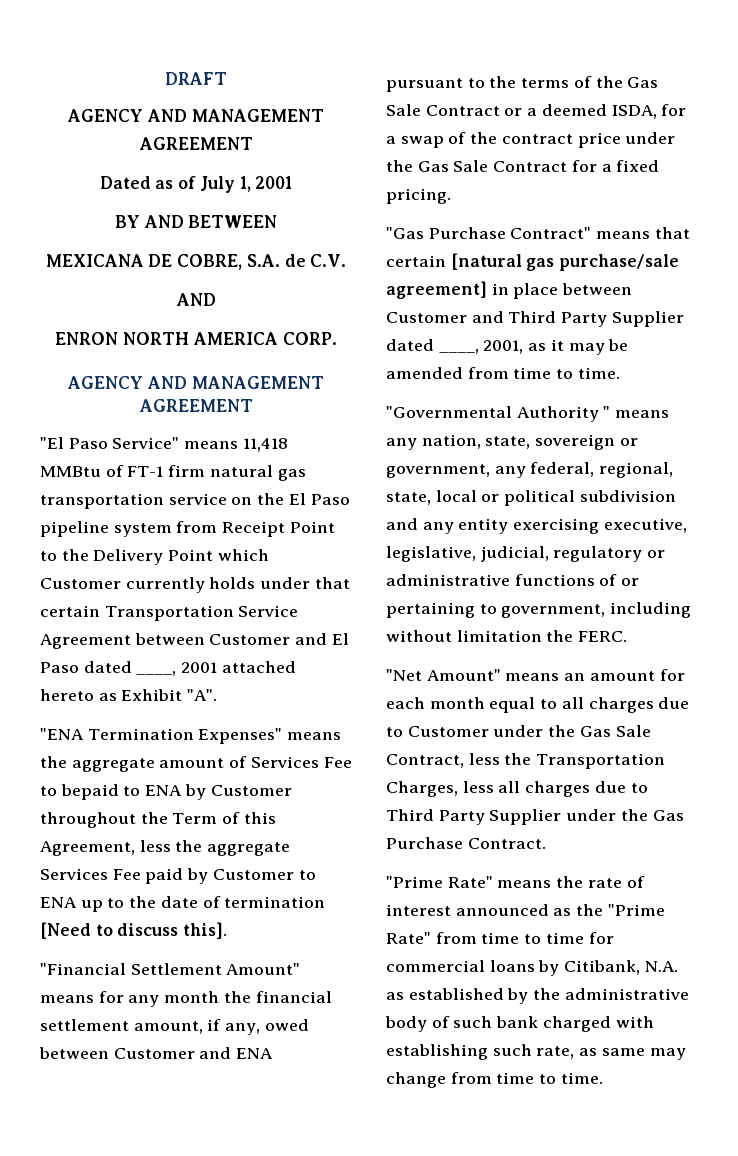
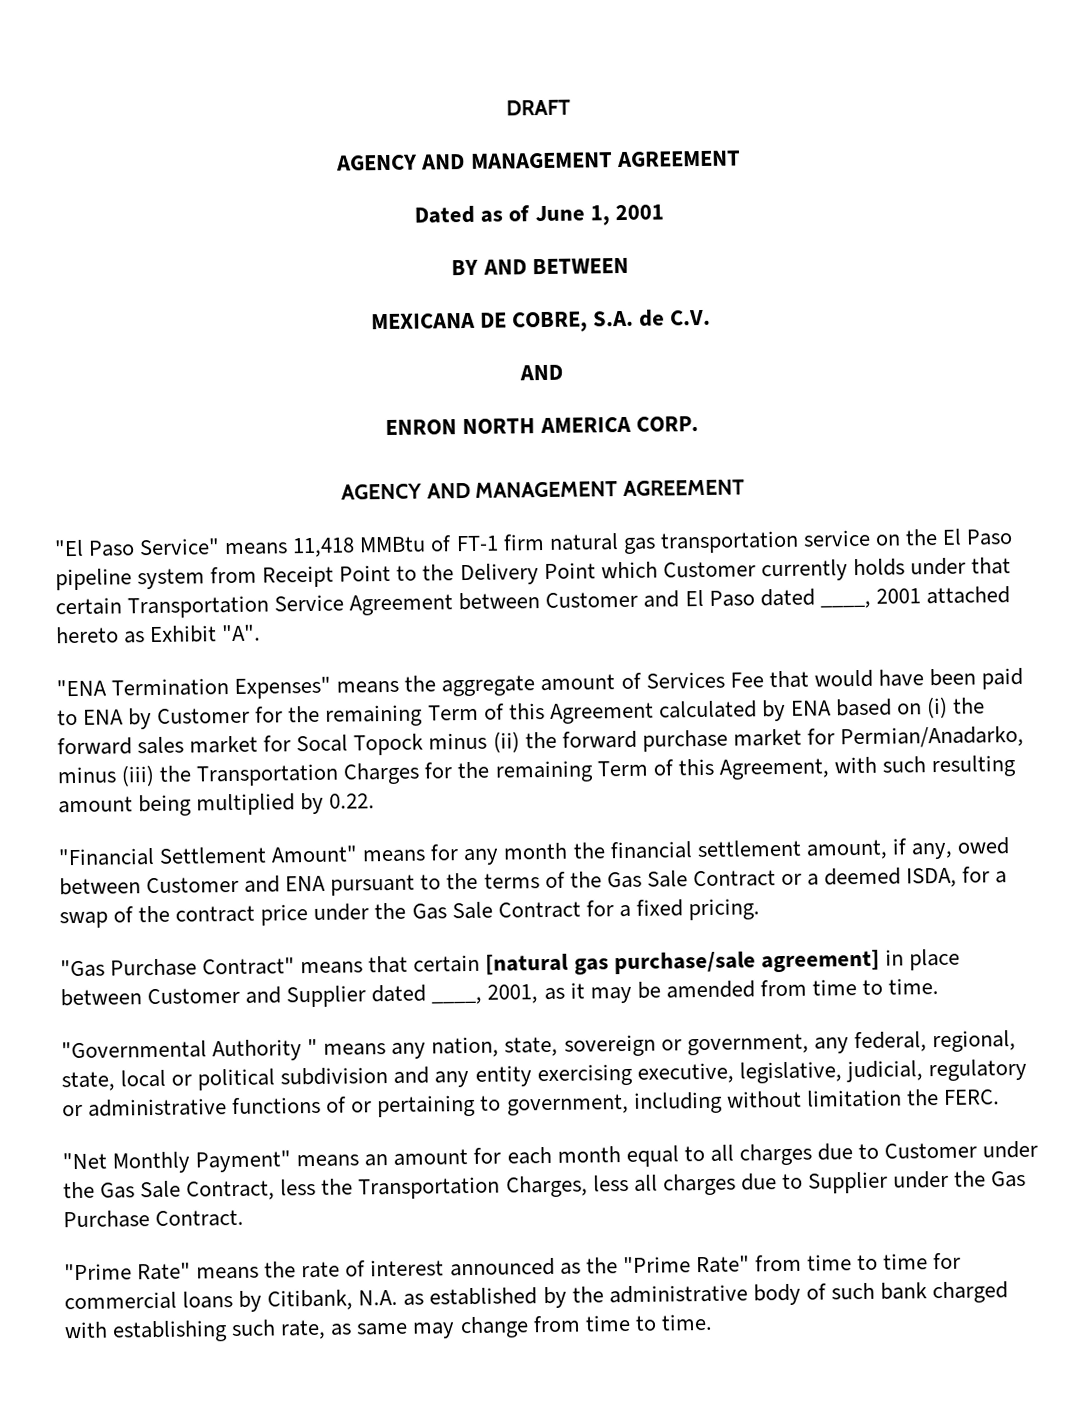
- Dated as of July 1, 2001
+ Dated as of June 1, 2001
- "ENA Termination Expenses" means the aggregate amount of Services Fee to bepaid to ENA by Customer throughout the Term of this Agreement, less the aggregate Services Fee paid by Customer to ENA up to the date of termination [Need to discuss this].
+ "ENA Termination Expenses" means the aggregate amount of Services Fee that would have been paid to ENA by Customer for the remaining Term of this Agreement calculated by ENA based on (i) the forward sales market for Socal Topock minus (ii) the forward purchase market for Permian/Anadarko, minus (iii) the Transportation Charges for the remaining Term of this Agreement, with such resulting amount being multiplied by 0.22.
- "Gas Purchase Contract" means that certain [natural gas purchase/sale agreement] in place between Customer and Third Party Supplier dated ____, 2001, as it may be amended from time to time.
+ "Gas Purchase Contract" means that certain [natural gas purchase/sale agreement] in place between Customer and Supplier dated ____, 2001, as it may be amended from time to time.
- "Net Amount" means an amount for each month equal to all charges due to Customer under the Gas Sale Contract, less the Transportation Charges, less all charges due to Third Party Supplier under the Gas Purchase Contract.
+ "Net Monthly Payment" means an amount for each month equal to all charges due to Customer under the Gas Sale Contract, less the Transportation Charges, less all charges due to Supplier under the Gas Purchase Contract.

